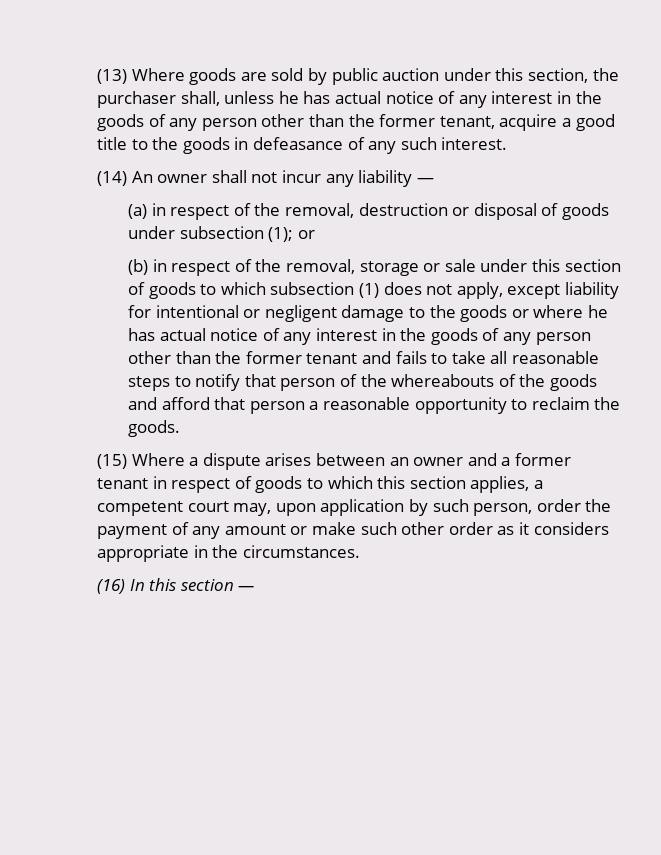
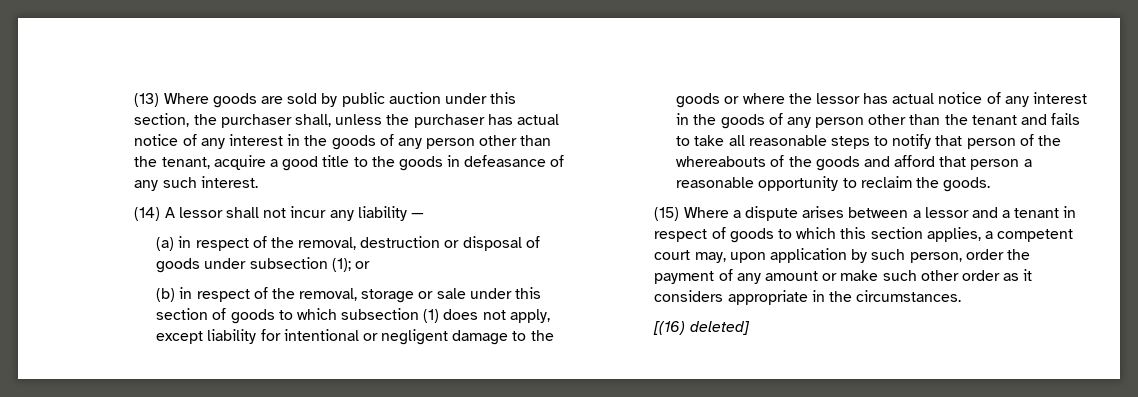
- (13) Where goods are sold by public auction under this section, the purchaser shall, unless he has actual notice of any interest in the goods of any person other than the former tenant, acquire a good title to the goods in defeasance of any such interest.
+ (13) Where goods are sold by public auction under this section, the purchaser shall, unless the purchaser has actual notice of any interest in the goods of any person other than the tenant, acquire a good title to the goods in defeasance of any such interest.
- (14) An owner shall not incur any liability —
+ (14) A lessor shall not incur any liability —
- (b) in respect of the removal, storage or sale under this section of goods to which subsection (1) does not apply, except liability for intentional or negligent damage to the goods or where he has actual notice of any interest in the goods of any person other than the former tenant and fails to take all reasonable steps to notify that person of the whereabouts of the goods and afford that person a reasonable opportunity to reclaim the goods.
+ (b) in respect of the removal, storage or sale under this section of goods to which subsection (1) does not apply, except liability for intentional or negligent damage to the goods or where the lessor has actual notice of any interest in the goods of any person other than the tenant and fails to take all reasonable steps to notify that person of the whereabouts of the goods and afford that person a reasonable opportunity to reclaim the goods.
- (15) Where a dispute arises between an owner and a former tenant in respect of goods to which this section applies, a competent court may, upon application by such person, order the payment of any amount or make such other order as it considers appropriate in the circumstances.
+ (15) Where a dispute arises between a lessor and a tenant in respect of goods to which this section applies, a competent court may, upon application by such person, order the payment of any amount or make such other order as it considers appropriate in the circumstances.
- (16) In this section —
+ [(16) deleted]

